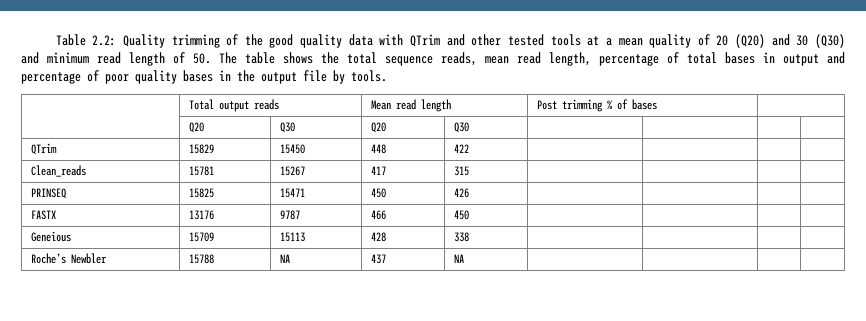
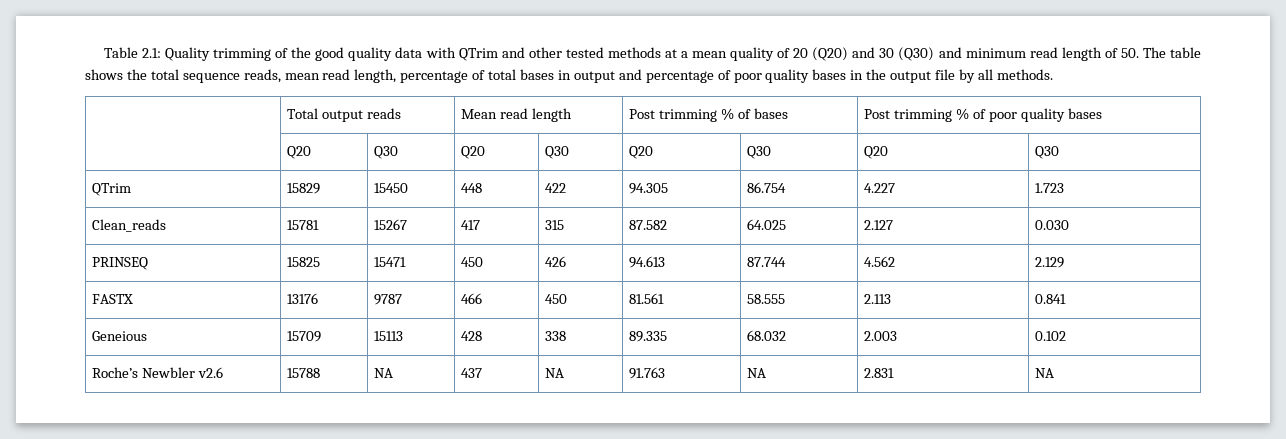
- Table 2.2: Quality trimming of the good quality data with QTrim and other tested tools at a mean quality of 20 (Q20) and 30 (Q30) and minimum read length of 50. The table shows the total sequence reads, mean read length, percentage of total bases in output and percentage of poor quality bases in the output file by tools.
+ Table 2.1: Quality trimming of the good quality data with QTrim and other tested methods at a mean quality of 20 (Q20) and 30 (Q30) and minimum read length of 50. The table shows the total sequence reads, mean read length, percentage of total bases in output and percentage of poor quality bases in the output file by all methods.
- | Total output reads | Mean read length | Post trimming % of bases |
- | Q20 | Q30 | Q20 | Q30 | | | |
+ | Total output reads | Mean read length | Post trimming % of bases | Post trimming % of poor quality bases
+ | Q20 | Q30 | Q20 | Q30 | Q20 | Q30 | Q20 | Q30
- QTrim | 15829 | 15450 | 448 | 422 | | | |
+ QTrim | 15829 | 15450 | 448 | 422 | 94.305 | 86.754 | 4.227 | 1.723
- Clean_reads | 15781 | 15267 | 417 | 315 | | | |
+ Clean_reads | 15781 | 15267 | 417 | 315 | 87.582 | 64.025 | 2.127 | 0.030
- PRINSEQ | 15825 | 15471 | 450 | 426 | | | |
+ PRINSEQ | 15825 | 15471 | 450 | 426 | 94.613 | 87.744 | 4.562 | 2.129
- FASTX | 13176 | 9787 | 466 | 450 | | | |
+ FASTX | 13176 | 9787 | 466 | 450 | 81.561 | 58.555 | 2.113 | 0.841
- Geneious | 15709 | 15113 | 428 | 338 | | | |
+ Geneious | 15709 | 15113 | 428 | 338 | 89.335 | 68.032 | 2.003 | 0.102
- Roche’s Newbler | 15788 | NA | 437 | NA | | | |
+ Roche’s Newbler v2.6 | 15788 | NA | 437 | NA | 91.763 | NA | 2.831 | NA

